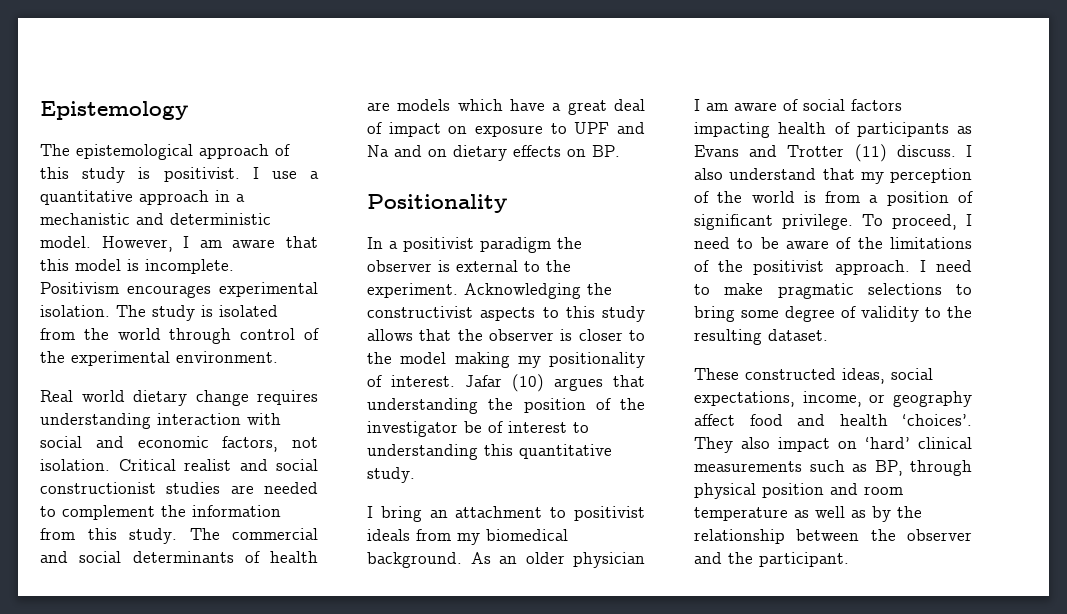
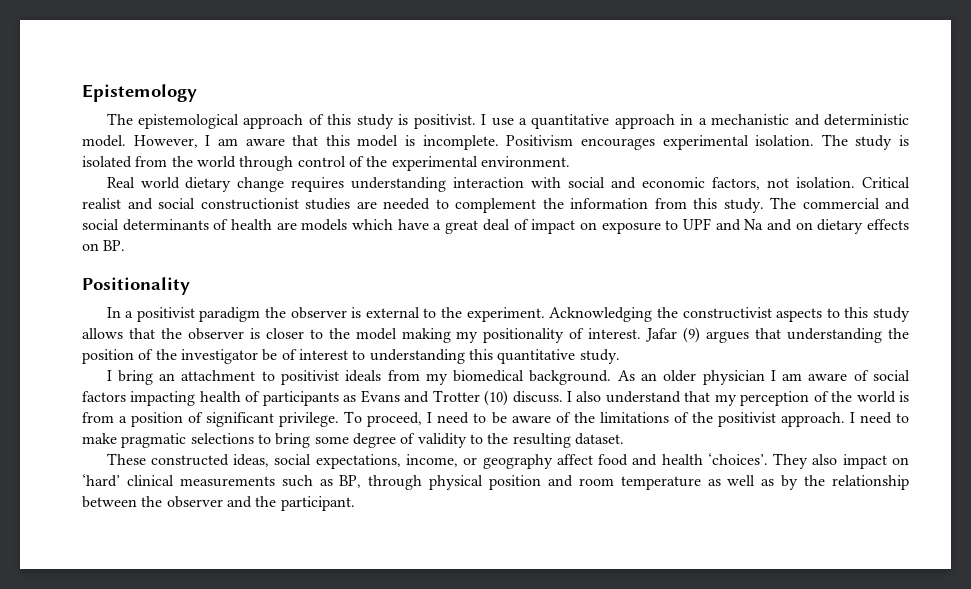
- Jafar (10) argues that understanding the position of the investigator be of interest to understanding this quantitative study.
+ Jafar (9) argues that understanding the position of the investigator be of interest to understanding this quantitative study.
- As an older physician I am aware of social factors impacting health of participants as Evans and Trotter (11) discuss.
+ As an older physician I am aware of social factors impacting health of participants as Evans and Trotter (10) discuss.

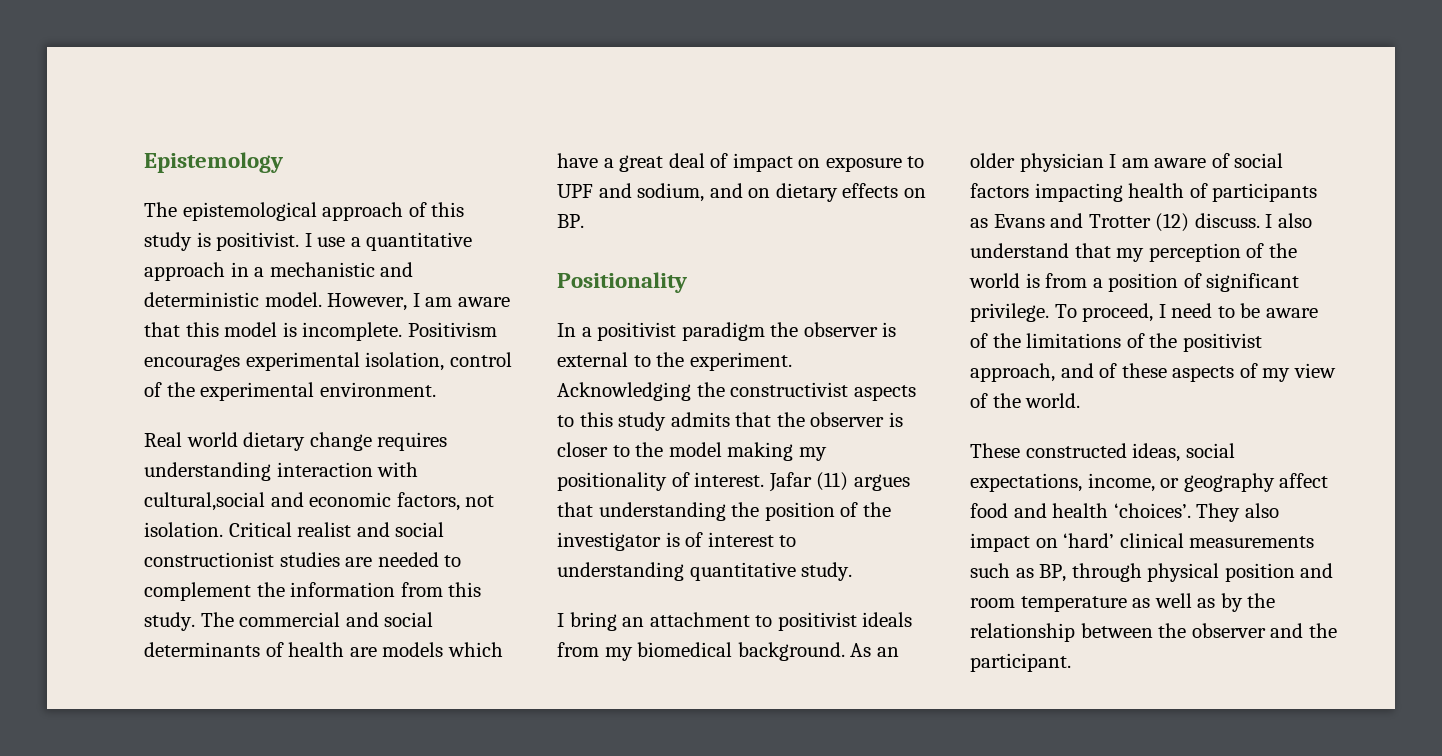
- Positivism encourages experimental isolation. The study is isolated from the world through control of the experimental environment.
+ Positivism encourages experimental isolation, control of the experimental environment.
- Real world dietary change requires understanding interaction with social and economic factors, not isolation.
+ Real world dietary change requires understanding interaction with cultural,social and economic factors, not isolation.
- The commercial and social determinants of health are models which have a great deal of impact on exposure to UPF and Na and on dietary effects on BP.
+ The commercial and social determinants of health are models which have a great deal of impact on exposure to UPF and sodium, and on dietary effects on BP.
- Acknowledging the constructivist aspects to this study allows that the observer is closer to the model making my positionality of interest.
+ Acknowledging the constructivist aspects to this study admits that the observer is closer to the model making my positionality of interest.
- Jafar (9) argues that understanding the position of the investigator be of interest to understanding this quantitative study.
+ Jafar (11) argues that understanding the position of the investigator is of interest to understanding quantitative study.
- As an older physician I am aware of social factors impacting health of participants as Evans and Trotter (10) discuss.
+ As an older physician I am aware of social factors impacting health of participants as Evans and Trotter (12) discuss.
- To proceed, I need to be aware of the limitations of the positivist approach. I need to make pragmatic selections to bring some degree of validity to the resulting dataset.
+ To proceed, I need to be aware of the limitations of the positivist approach, and of these aspects of my view of the world.

